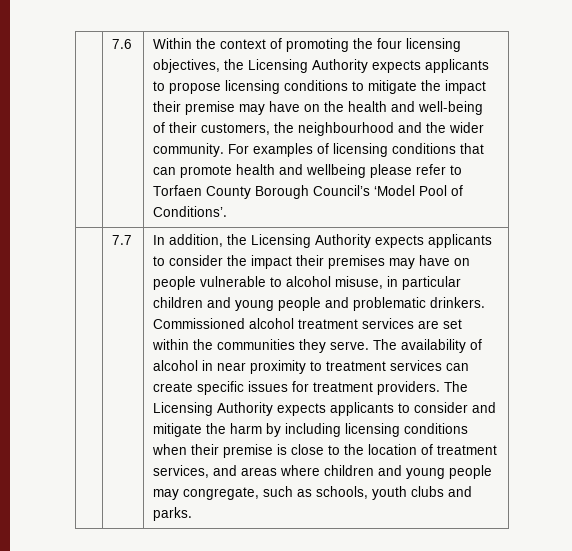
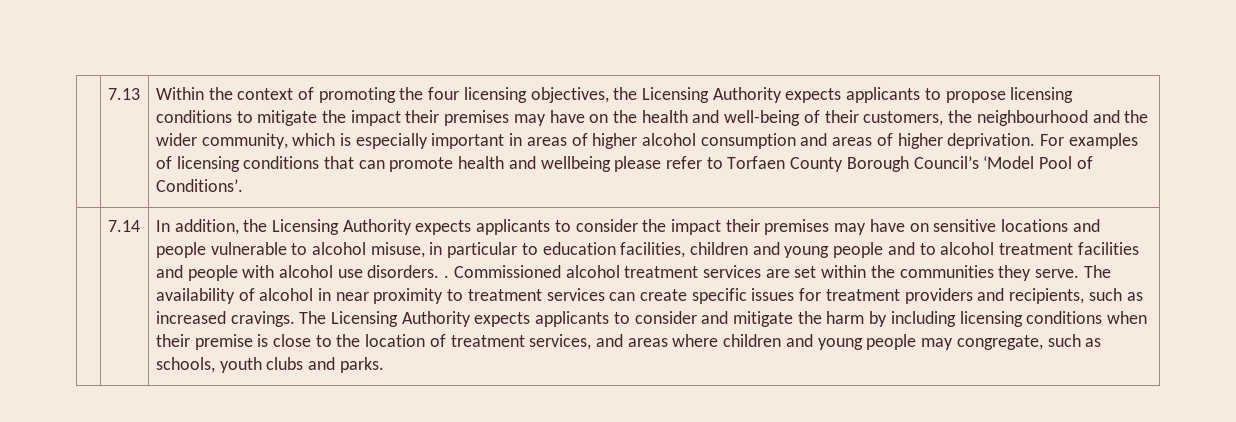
- 7.6
+ 7.13
- Within the context of promoting the four licensing objectives, the Licensing Authority expects applicants to propose licensing conditions to mitigate the impact their premise may have on the health and well-being of their customers, the neighbourhood and the wider community.
+ Within the context of promoting the four licensing objectives, the Licensing Authority expects applicants to propose licensing conditions to mitigate the impact their premises may have on the health and well-being of their customers, the neighbourhood and the wider community, which is especially important in areas of higher alcohol consumption and areas of higher deprivation.
- 7.7
+ 7.14
- In addition, the Licensing Authority expects applicants to consider the impact their premises may have on people vulnerable to alcohol misuse, in particular children and young people and problematic drinkers.
+ In addition, the Licensing Authority expects applicants to consider the impact their premises may have on sensitive locations and people vulnerable to alcohol misuse, in particular to education facilities, children and young people and to alcohol treatment facilities and people with alcohol use disorders. .
- The availability of alcohol in near proximity to treatment services can create specific issues for treatment providers.
+ The availability of alcohol in near proximity to treatment services can create specific issues for treatment providers and recipients, such as increased cravings.

